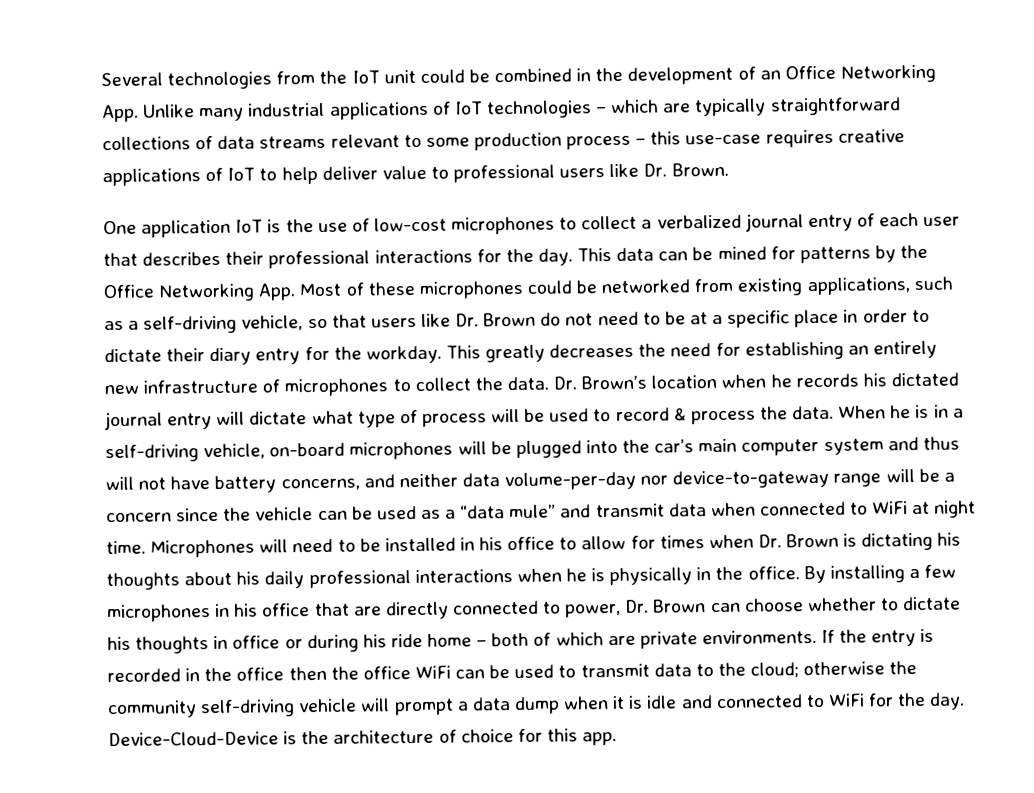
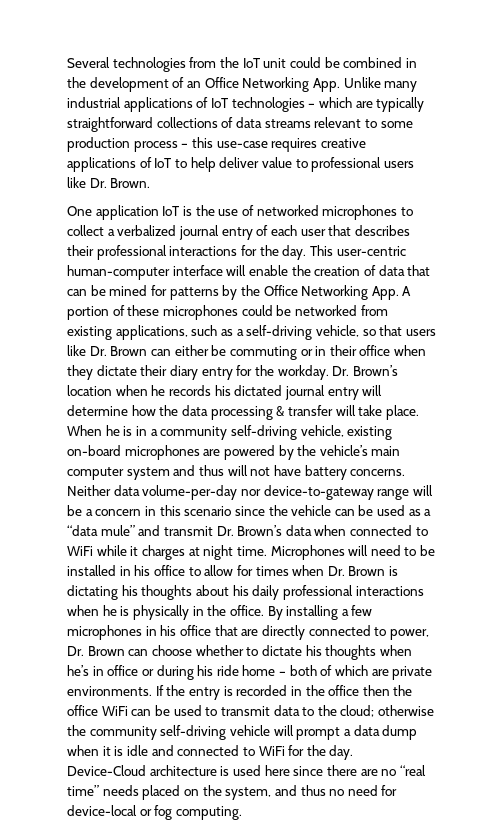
- One application IoT is the use of low-cost microphones to collect a verbalized journal entry of each user that describes their professional interactions for the day.
+ One application IoT is the use of networked microphones to collect a verbalized journal entry of each user that describes their professional interactions for the day.
- This data can be mined for patterns by the Office Networking App. Most of these microphones could be networked from existing applications, such as a self-driving vehicle, so that users like Dr. Brown do not need to be at a specific place in order to dictate their diary entry for the workday.
+ This user-centric human-computer interface will enable the creation of data that can be mined for patterns by the Office Networking App. A portion of these microphones could be networked from existing applications, such as a self-driving vehicle, so that users like Dr. Brown can either be commuting or in their office when they dictate their diary entry for the workday.
- This greatly decreases the need for establishing an entirely new infrastructure of microphones to collect the data.
- Dr. Brown’s location when he records his dictated journal entry will dictate what type of process will be used to record & process the data.
+ Dr. Brown’s location when he records his dictated journal entry will determine how the data processing & transfer will take place.
- When he is in a self-driving vehicle, on-board microphones will be plugged into the car’s main computer system and thus will not have battery concerns, and neither data volume-per-day nor device-to-gateway range will be a concern since the vehicle can be used as a “data mule” and transmit data when connected to WiFi at night time.
+ When he is in a community self-driving vehicle, existing on-board microphones are powered by the vehicle’s main computer system and thus will not have battery concerns. Neither data volume-per-day nor device-to-gateway range will be a concern in this scenario since the vehicle can be used as a “data mule” and transmit Dr. Brown’s data when connected to WiFi while it charges at night time.
- By installing a few microphones in his office that are directly connected to power, Dr. Brown can choose whether to dictate his thoughts in office or during his ride home – both of which are private environments.
+ By installing a few microphones in his office that are directly connected to power, Dr. Brown can choose whether to dictate his thoughts when he’s in office or during his ride home – both of which are private environments.
- Device-Cloud-Device is the architecture of choice for this app.
+ Device-Cloud architecture is used here since there are no “real time” needs placed on the system, and thus no need for device-local or fog computing.

